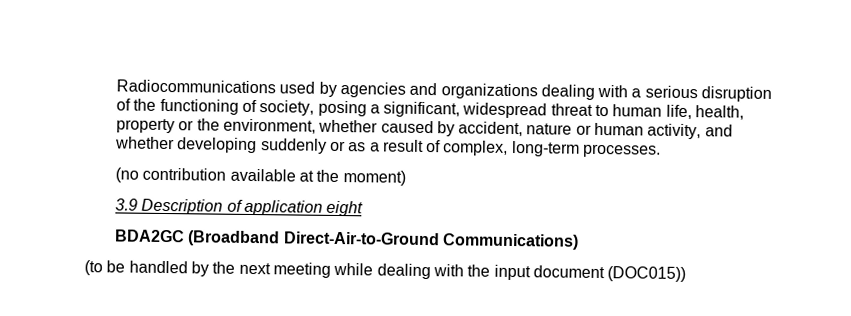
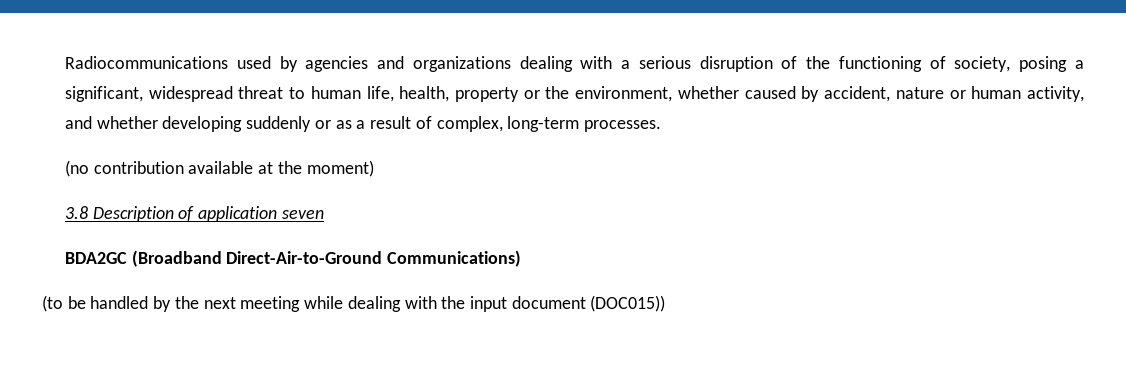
- 3.9 Description of application eight
+ 3.8 Description of application seven

